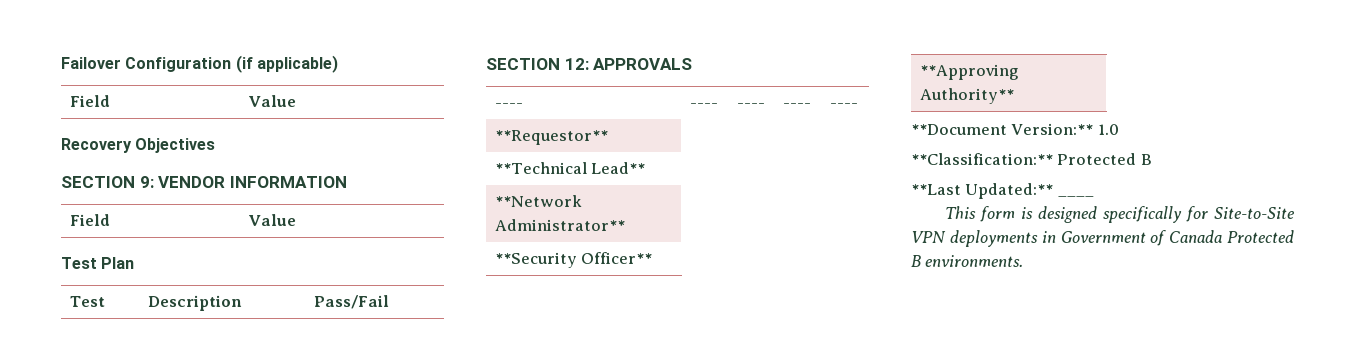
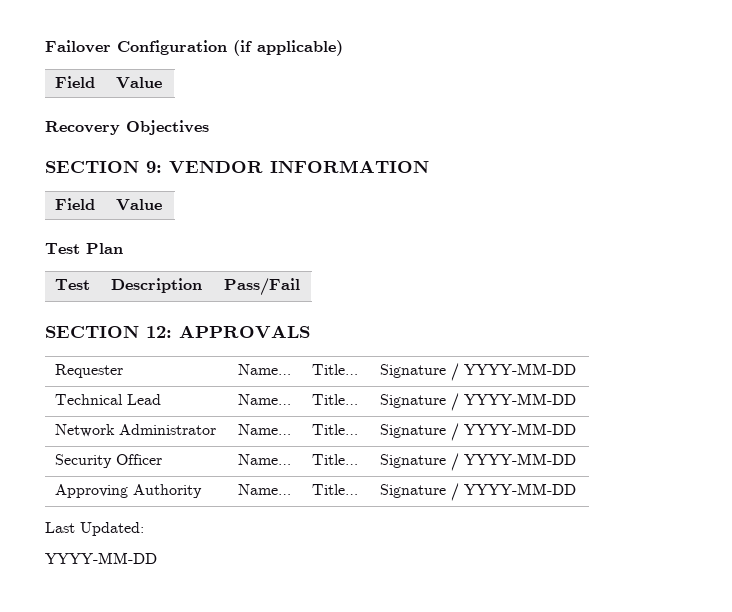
- ---- | ---- | ---- | ---- | ----
- **Requestor**
- **Technical Lead**
- **Network Administrator**
- **Security Officer**
- **Approving Authority**
- **Document Version:** 1.0
- **Classification:** Protected B
- **Last Updated:** ____
- This form is designed specifically for Site-to-Site VPN deployments in Government of Canada Protected B environments.
+ Requester | Name… | Title… | Signature / YYYY-MM-DD
+ Technical Lead | Name… | Title… | Signature / YYYY-MM-DD
+ Network Administrator | Name… | Title… | Signature / YYYY-MM-DD
+ Security Officer | Name… | Title… | Signature / YYYY-MM-DD
+ Approving Authority | Name… | Title… | Signature / YYYY-MM-DD
+ Last Updated:
+ YYYY-MM-DD

